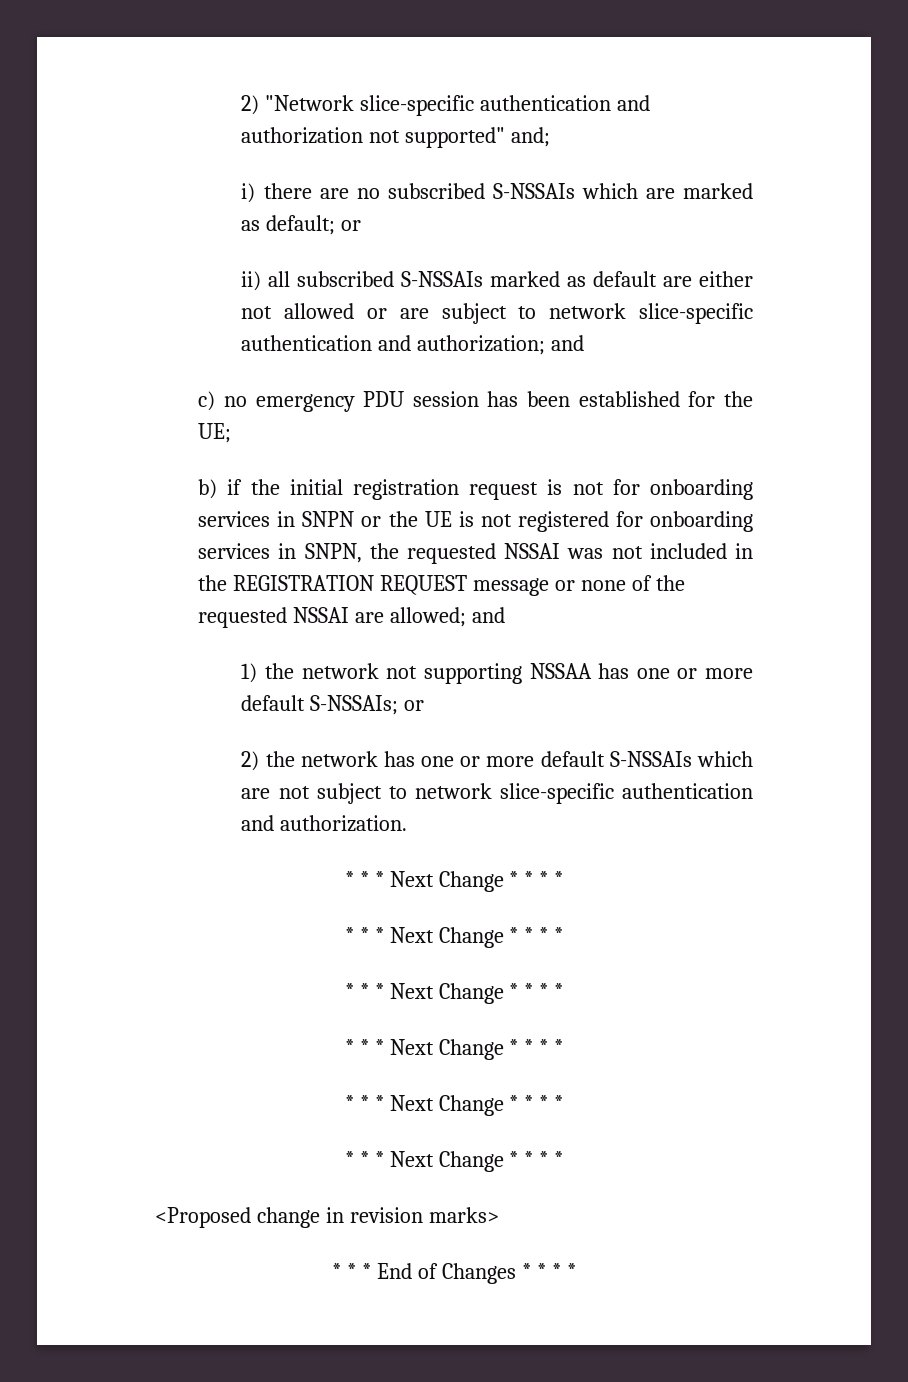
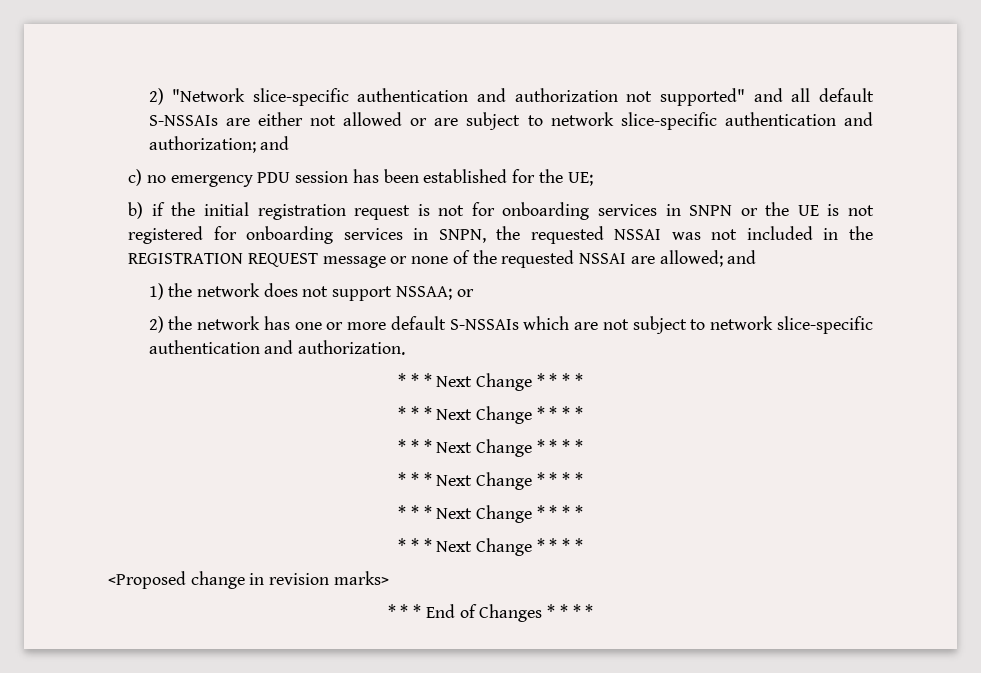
- 2) "Network slice-specific authentication and authorization not supported" and;
- i) there are no subscribed S-NSSAIs which are marked as default; or
- ii) all subscribed S-NSSAIs marked as default are either not allowed or are subject to network slice-specific authentication and authorization; and
+ 2) "Network slice-specific authentication and authorization not supported" and all default S-NSSAIs are either not allowed or are subject to network slice-specific authentication and authorization; and
- 1) the network not supporting NSSAA has one or more default S-NSSAIs; or
+ 1) the network does not support NSSAA; or

